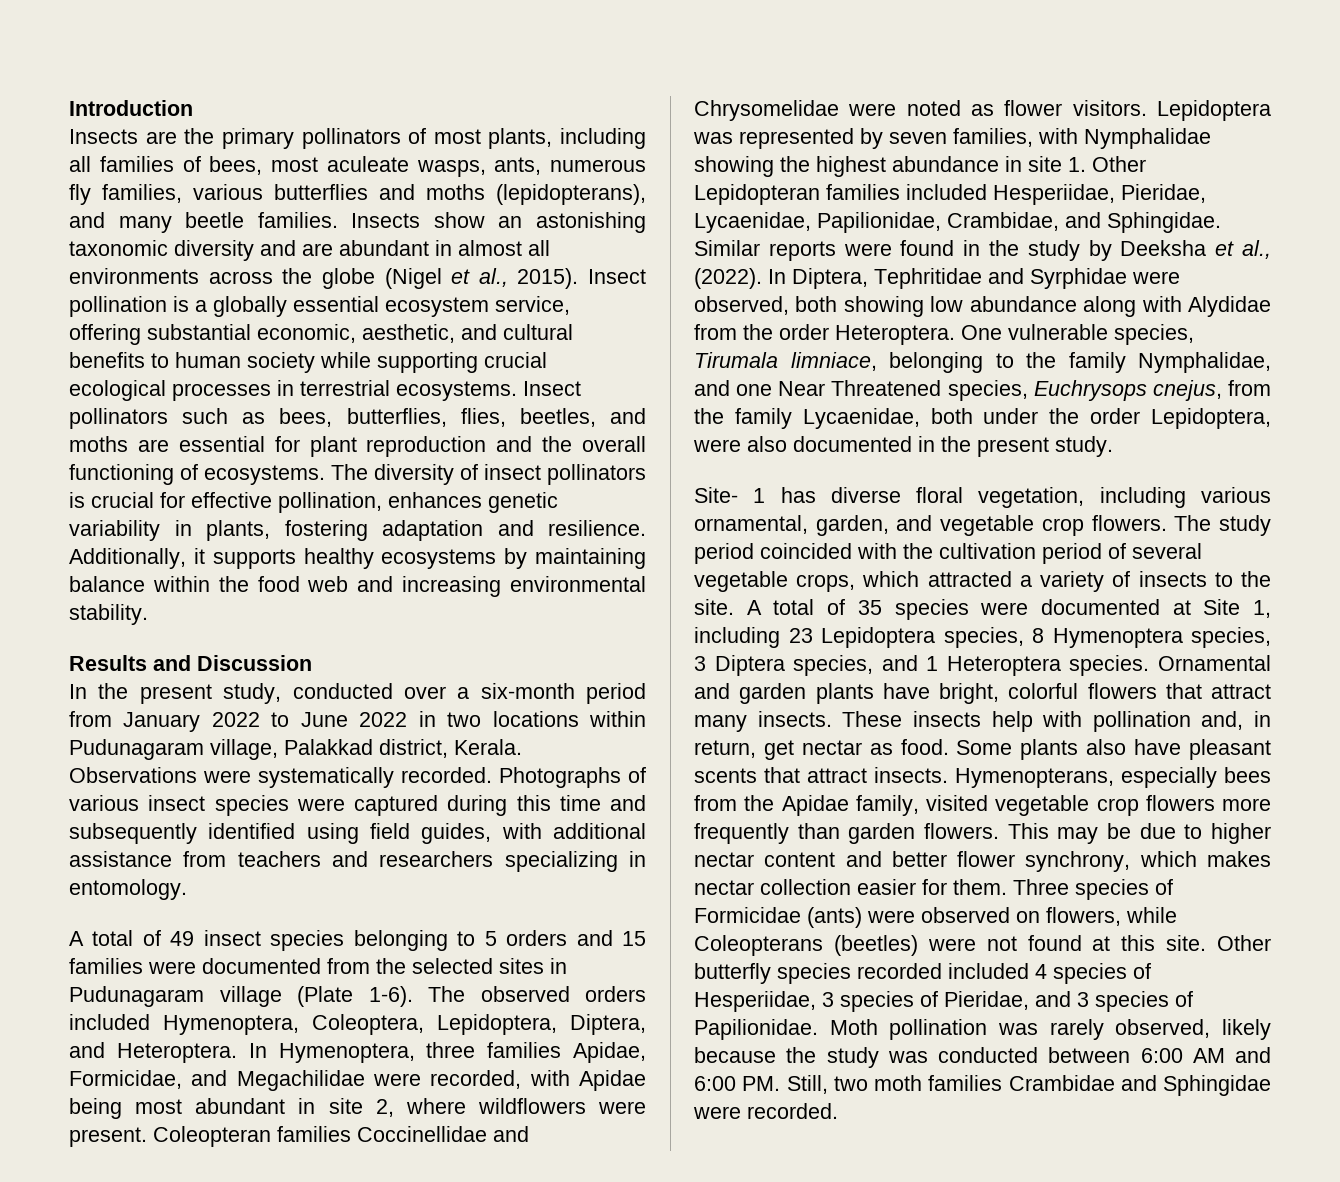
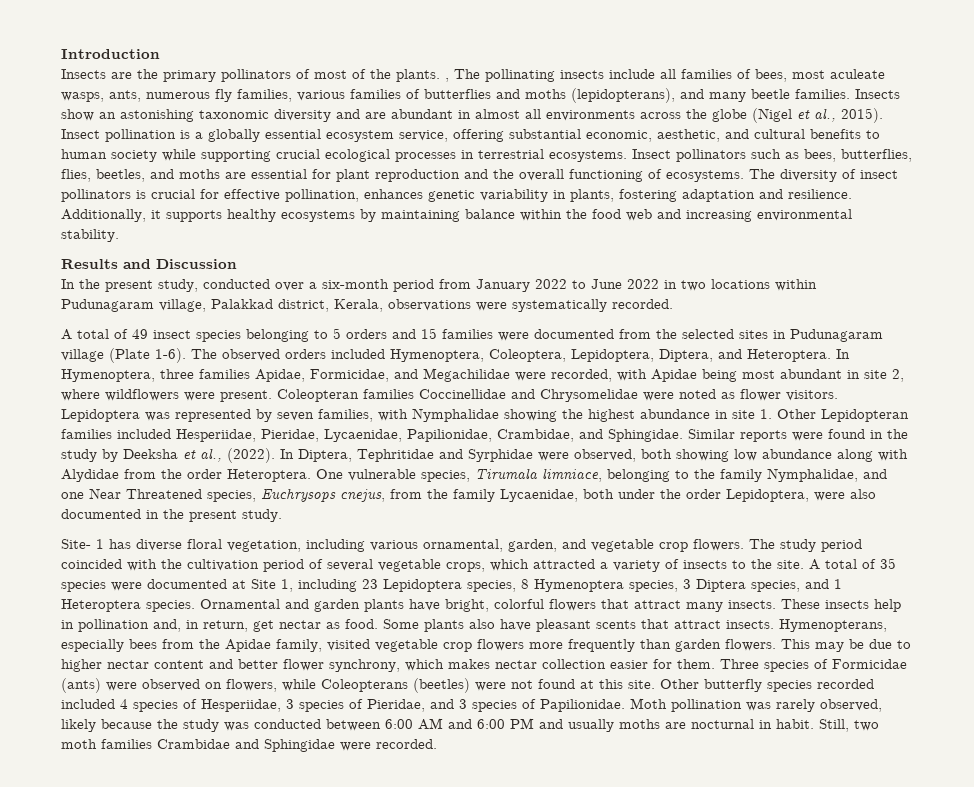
- Insects are the primary pollinators of most plants, including all families of bees, most aculeate wasps, ants, numerous fly families, various butterflies and moths (lepidopterans), and many beetle families.
+ Insects are the primary pollinators of most of the plants. , The pollinating insects include all families of bees, most aculeate wasps, ants, numerous fly families, various families of butterflies and moths (lepidopterans), and many beetle families.
- In the present study, conducted over a six-month period from January 2022 to June 2022 in two locations within Pudunagaram village, Palakkad district, Kerala. Observations were systematically recorded. Photographs of various insect species were captured during this time and subsequently identified using field guides, with additional assistance from teachers and researchers specializing in entomology.
+ In the present study, conducted over a six-month period from January 2022 to June 2022 in two locations within Pudunagaram village, Palakkad district, Kerala, observations were systematically recorded.
- These insects help with pollination and, in return, get nectar as food.
+ These insects help in pollination and, in return, get nectar as food.
- Moth pollination was rarely observed, likely because the study was conducted between 6:00 AM and 6:00 PM. Still, two moth families Crambidae and Sphingidae were recorded.
+ Moth pollination was rarely observed, likely because the study was conducted between 6:00 AM and 6:00 PM and usually moths are nocturnal in habit. Still, two moth families Crambidae and Sphingidae were recorded.

